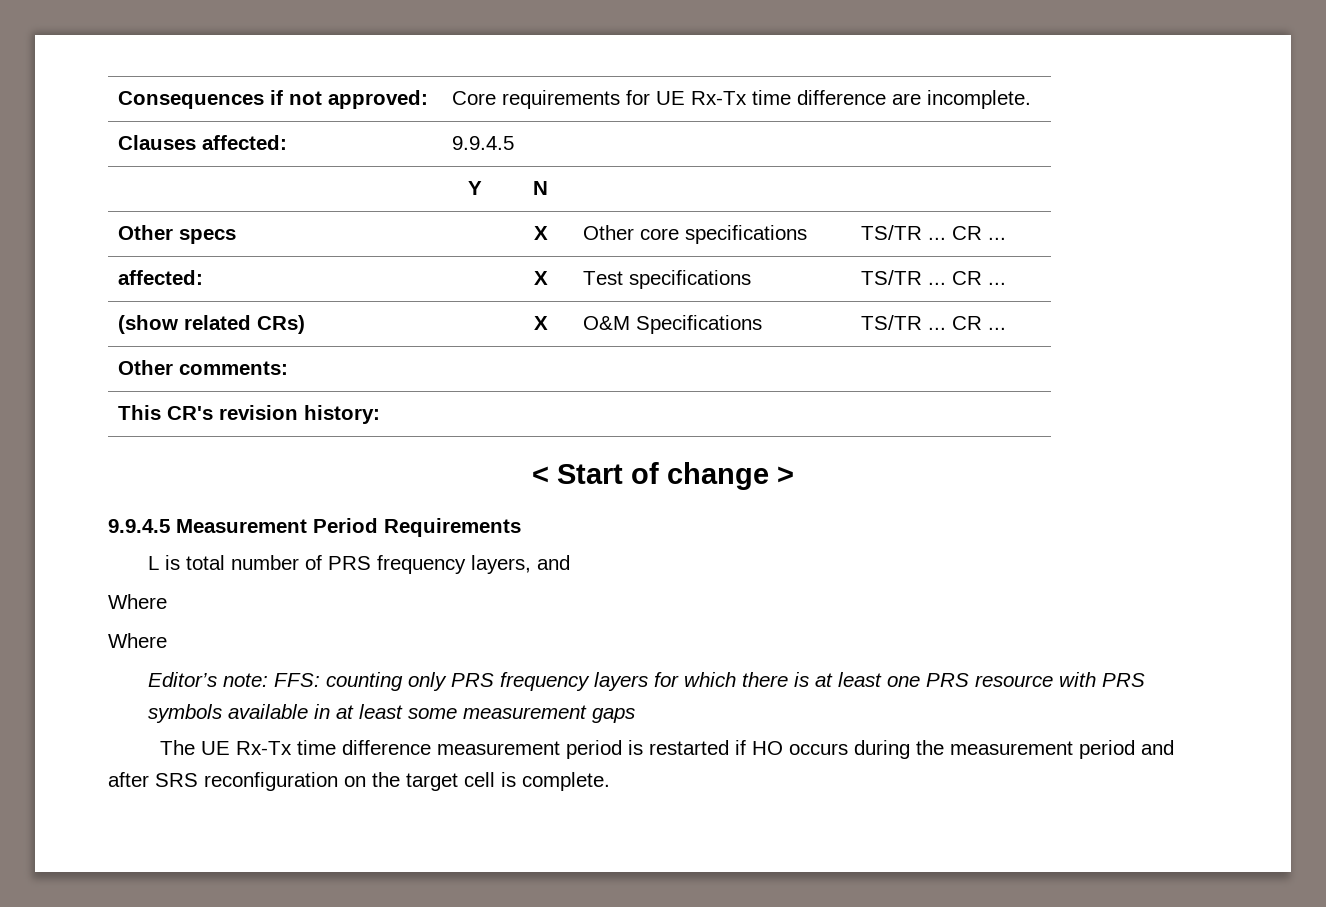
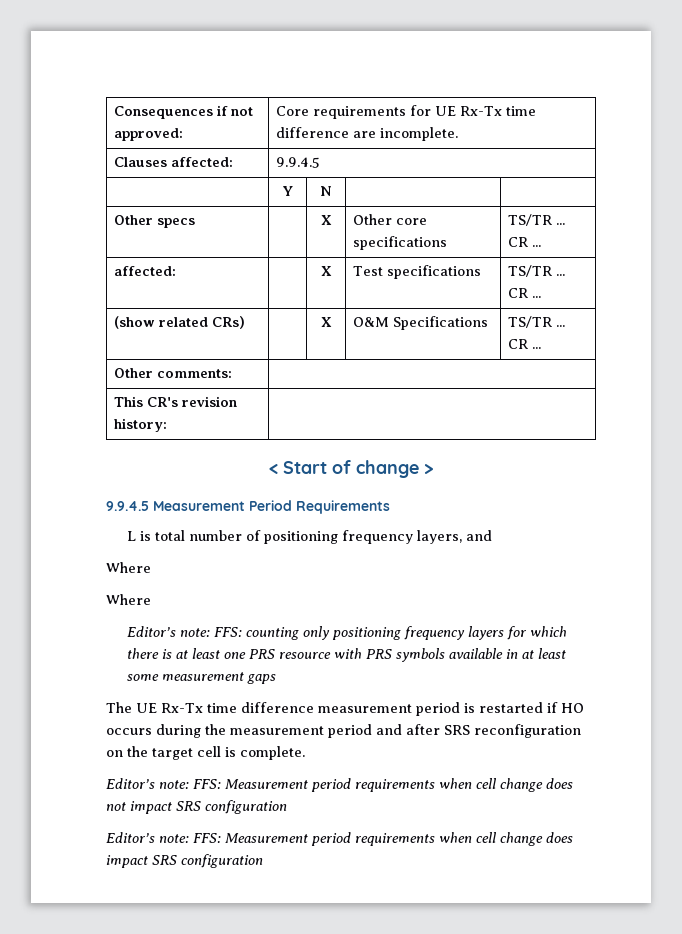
- L is total number of PRS frequency layers, and
+ L is total number of positioning frequency layers, and
- Editor’s note: FFS: counting only PRS frequency layers for which there is at least one PRS resource with PRS symbols available in at least some measurement gaps
+ Editor’s note: FFS: counting only positioning frequency layers for which there is at least one PRS resource with PRS symbols available in at least some measurement gaps
+ Editor’s note: FFS: Measurement period requirements when cell change does not impact SRS configuration
+ Editor’s note: FFS: Measurement period requirements when cell change does impact SRS configuration

